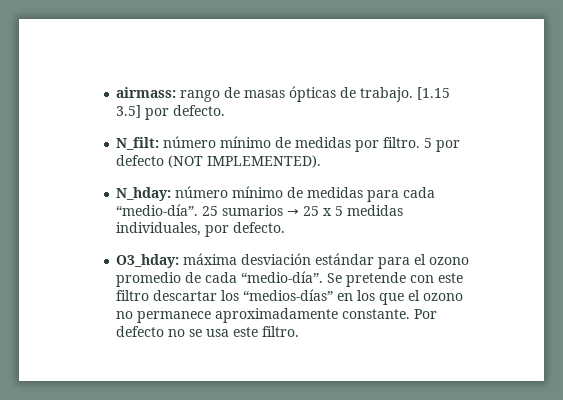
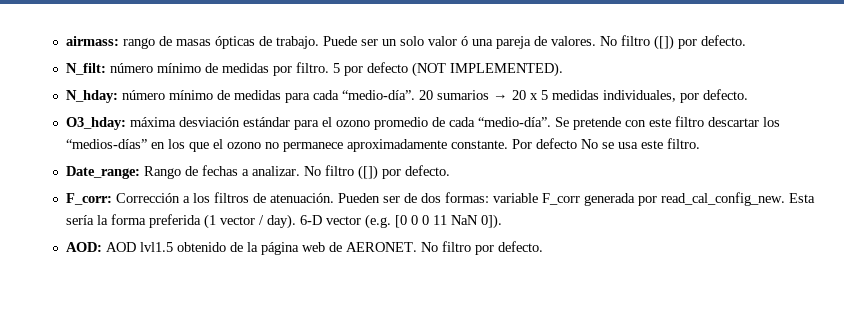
- [1.15 3.5] por defecto.
+ Puede ser un solo valor ó una pareja de valores. No filtro ([]) por defecto.
- 25 sumarios → 25 x 5 medidas individuales, por defecto.
+ 20 sumarios → 20 x 5 medidas individuales, por defecto.
- Por defecto no se usa este filtro.
+ Por defecto No se usa este filtro.
+ Date_range: Rango de fechas a analizar. No filtro ([]) por defecto.
+ F_corr: Corrección a los filtros de atenuación. Pueden ser de dos formas: variable F_corr generada por read_cal_config_new. Esta sería la forma preferida (1 vector / day). 6-D vector (e.g. [0 0 0 11 NaN 0]).
+ AOD: AOD lvl1.5 obtenido de la página web de AERONET. No filtro por defecto.

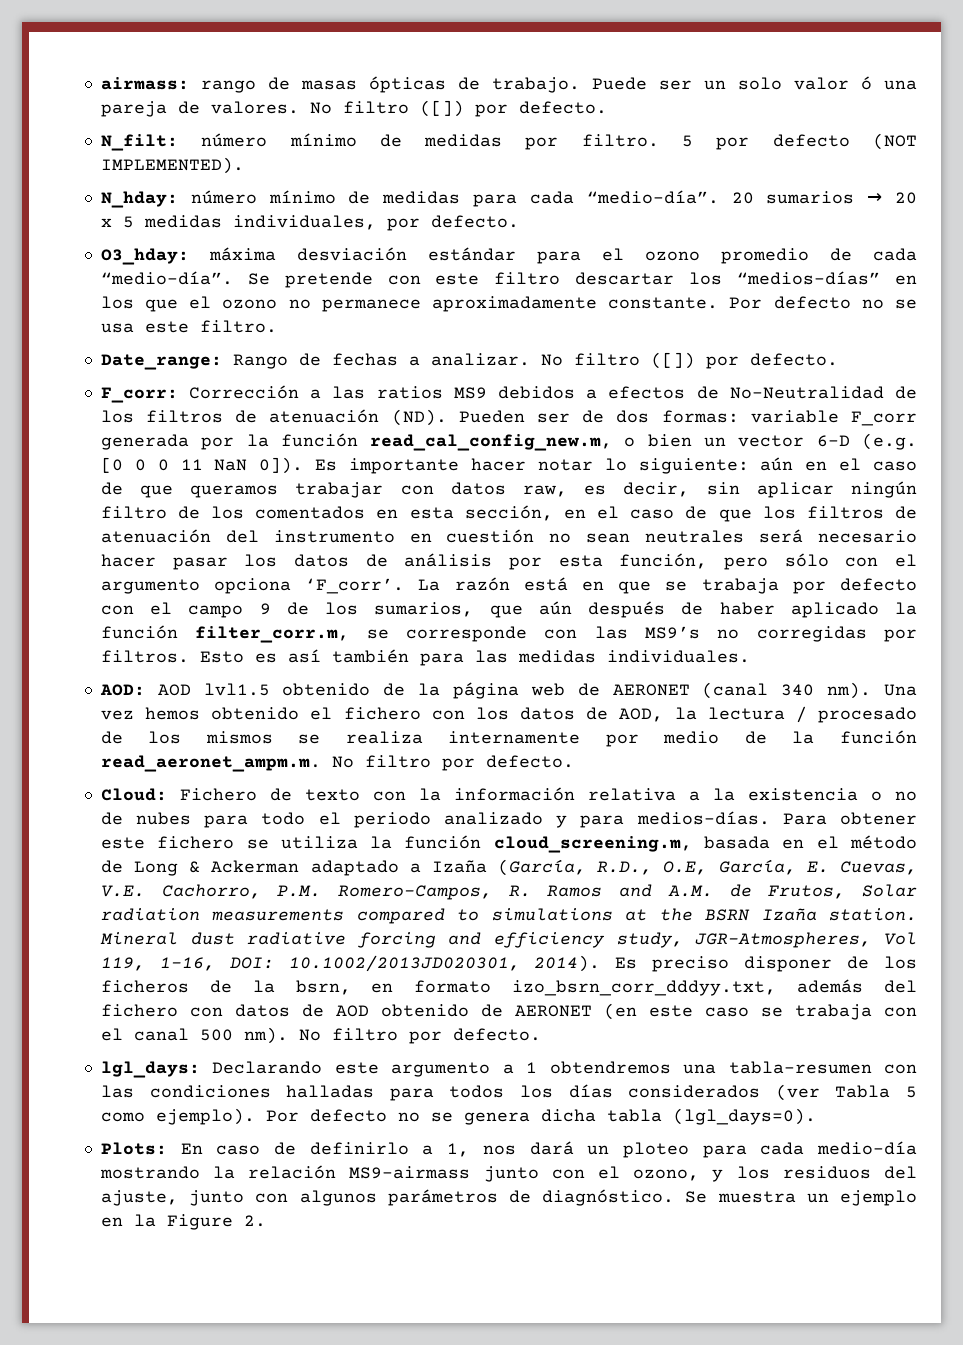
- Por defecto No se usa este filtro.
+ Por defecto no se usa este filtro.
- F_corr: Corrección a los filtros de atenuación. Pueden ser de dos formas: variable F_corr generada por read_cal_config_new. Esta sería la forma preferida (1 vector / day). 6-D vector (e.g. [0 0 0 11 NaN 0]).
+ F_corr: Corrección a las ratios MS9 debidos a efectos de No-Neutralidad de los filtros de atenuación (ND). Pueden ser de dos formas: variable F_corr generada por la función read_cal_config_new.m, o bien un vector 6-D (e.g. [0 0 0 11 NaN 0]). Es importante hacer notar lo siguiente: aún en el caso de que queramos trabajar con datos raw, es decir, sin aplicar ningún filtro de los comentados en esta sección, en el caso de que los filtros de atenuación del instrumento en cuestión no sean neutrales será necesario hacer pasar los datos de análisis por esta función, pero sólo con el argumento opciona ‘F_corr’. La razón está en que se trabaja por defecto con el campo 9 de los sumarios, que aún después de haber aplicado la función filter_corr.m, se corresponde con las MS9’s no corregidas por filtros. Esto es así también para las medidas individuales.
- AOD: AOD lvl1.5 obtenido de la página web de AERONET. No filtro por defecto.
+ AOD: AOD lvl1.5 obtenido de la página web de AERONET (canal 340 nm). Una vez hemos obtenido el fichero con los datos de AOD, la lectura / procesado de los mismos se realiza internamente por medio de la función read_aeronet_ampm.m. No filtro por defecto.
+ Cloud: Fichero de texto con la información relativa a la existencia o no de nubes para todo el periodo analizado y para medios-días. Para obtener este fichero se utiliza la función cloud_screening.m, basada en el método de Long & Ackerman adaptado a Izaña (García, R.D., O.E, García, E. Cuevas, V.E. Cachorro, P.M. Romero-Campos, R. Ramos and A.M. de Frutos, Solar radiation measurements compared to simulations at the BSRN Izaña station. Mineral dust radiative forcing and efficiency study, JGR-Atmospheres, Vol 119, 1-16, DOI: 10.1002/2013JD020301, 2014). Es preciso disponer de los ficheros de la bsrn, en formato izo_bsrn_corr_dddyy.txt, además del fichero con datos de AOD obtenido de AERONET (en este caso se trabaja con el canal 500 nm). No filtro por defecto.
+ lgl_days: Declarando este argumento a 1 obtendremos una tabla-resumen con las condiciones halladas para todos los días considerados (ver Tabla 5 como ejemplo). Por defecto no se genera dicha tabla (lgl_days=0).
+ Plots: En caso de definirlo a 1, nos dará un ploteo para cada medio-día mostrando la relación MS9-airmass junto con el ozono, y los residuos del ajuste, junto con algunos parámetros de diagnóstico. Se muestra un ejemplo en la Figure 2.

